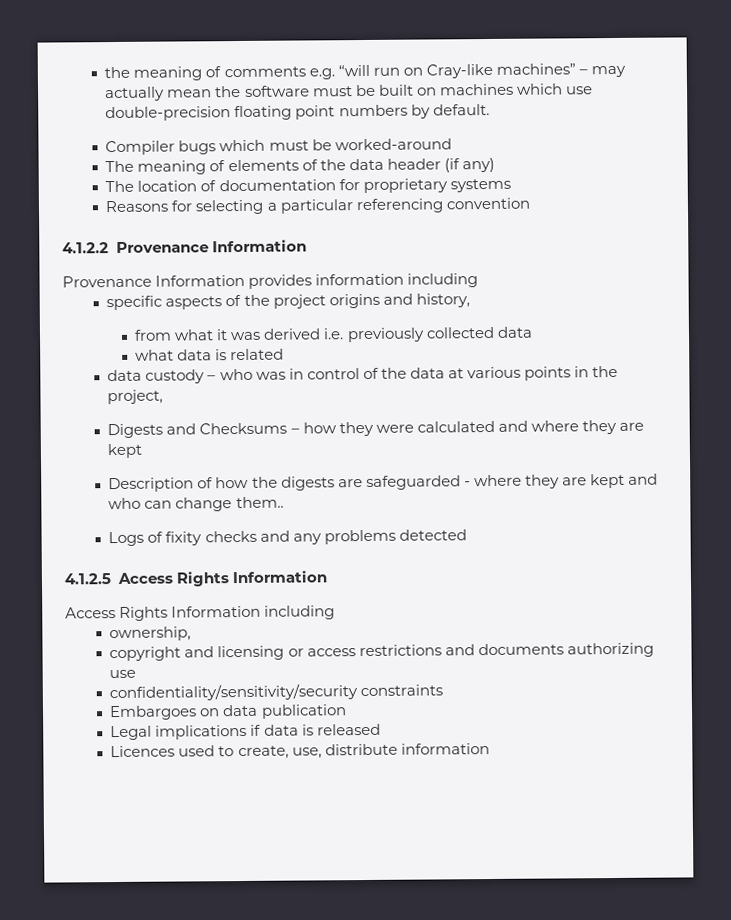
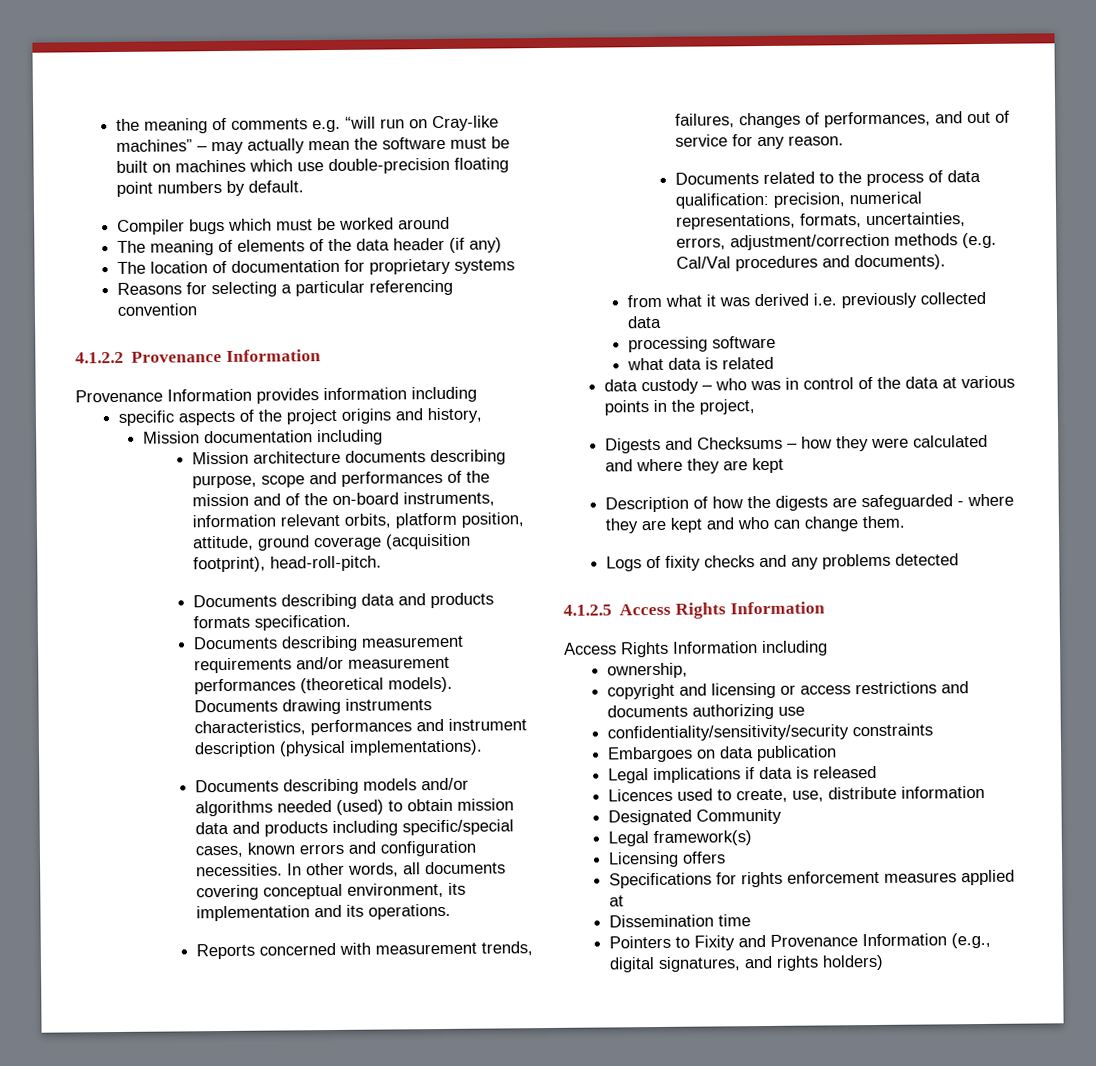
- Compiler bugs which must be worked-around
+ Compiler bugs which must be worked around
+ Mission documentation including
+ Mission architecture documents describing purpose, scope and performances of the mission and of the on-board instruments, information relevant orbits, platform position, attitude, ground coverage (acquisition footprint), head-roll-pitch.
+ Documents describing data and products formats specification.
+ Documents describing measurement requirements and/or measurement performances (theoretical models). Documents drawing instruments characteristics, performances and instrument description (physical implementations).
+ Documents describing models and/or algorithms needed (used) to obtain mission data and products including specific/special cases, known errors and configuration necessities. In other words, all documents covering conceptual environment, its implementation and its operations.
+ Reports concerned with measurement trends, failures, changes of performances, and out of service for any reason.
+ Documents related to the process of data qualification: precision, numerical representations, formats, uncertainties, errors, adjustment/correction methods (e.g. Cal/Val procedures and documents).
+ processing software
- Description of how the digests are safeguarded - where they are kept and who can change them..
+ Description of how the digests are safeguarded - where they are kept and who can change them.
+ Designated Community
+ Legal framework(s)
+ Licensing offers
+ Specifications for rights enforcement measures applied at
+ Dissemination time
+ Pointers to Fixity and Provenance Information (e.g., digital signatures, and rights holders)

